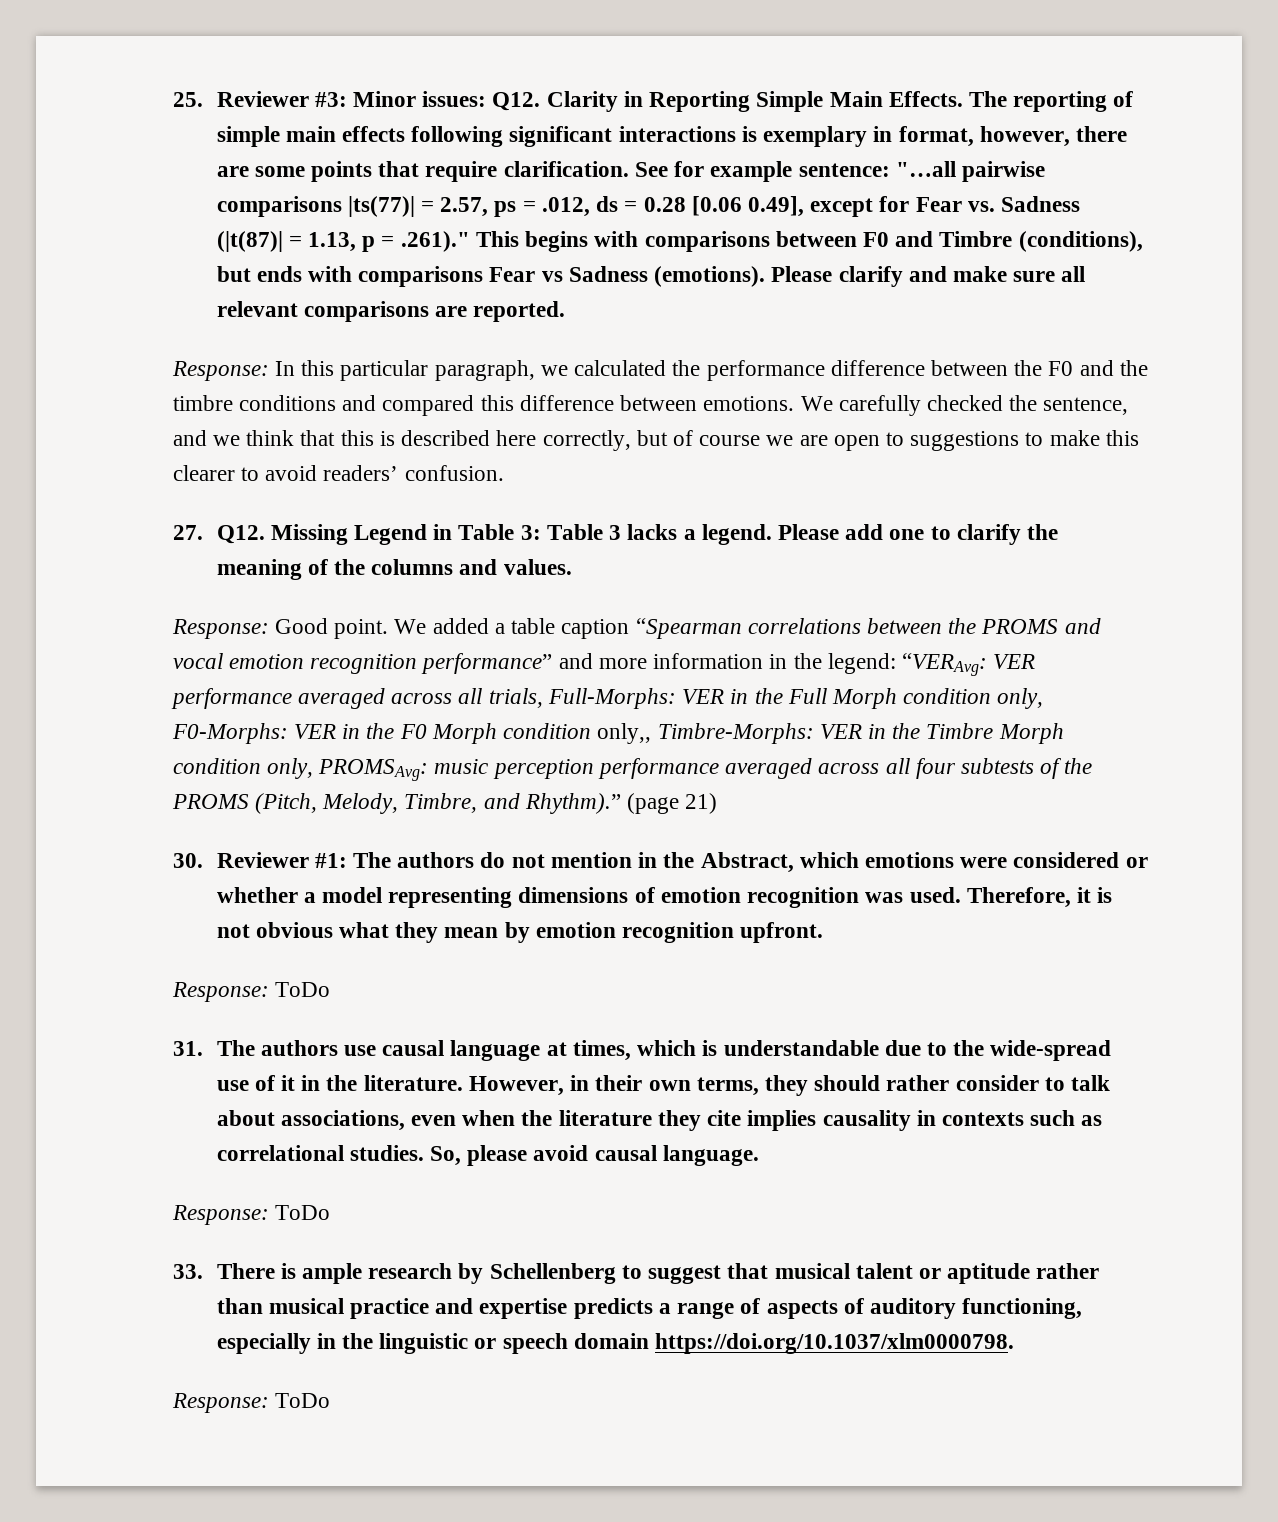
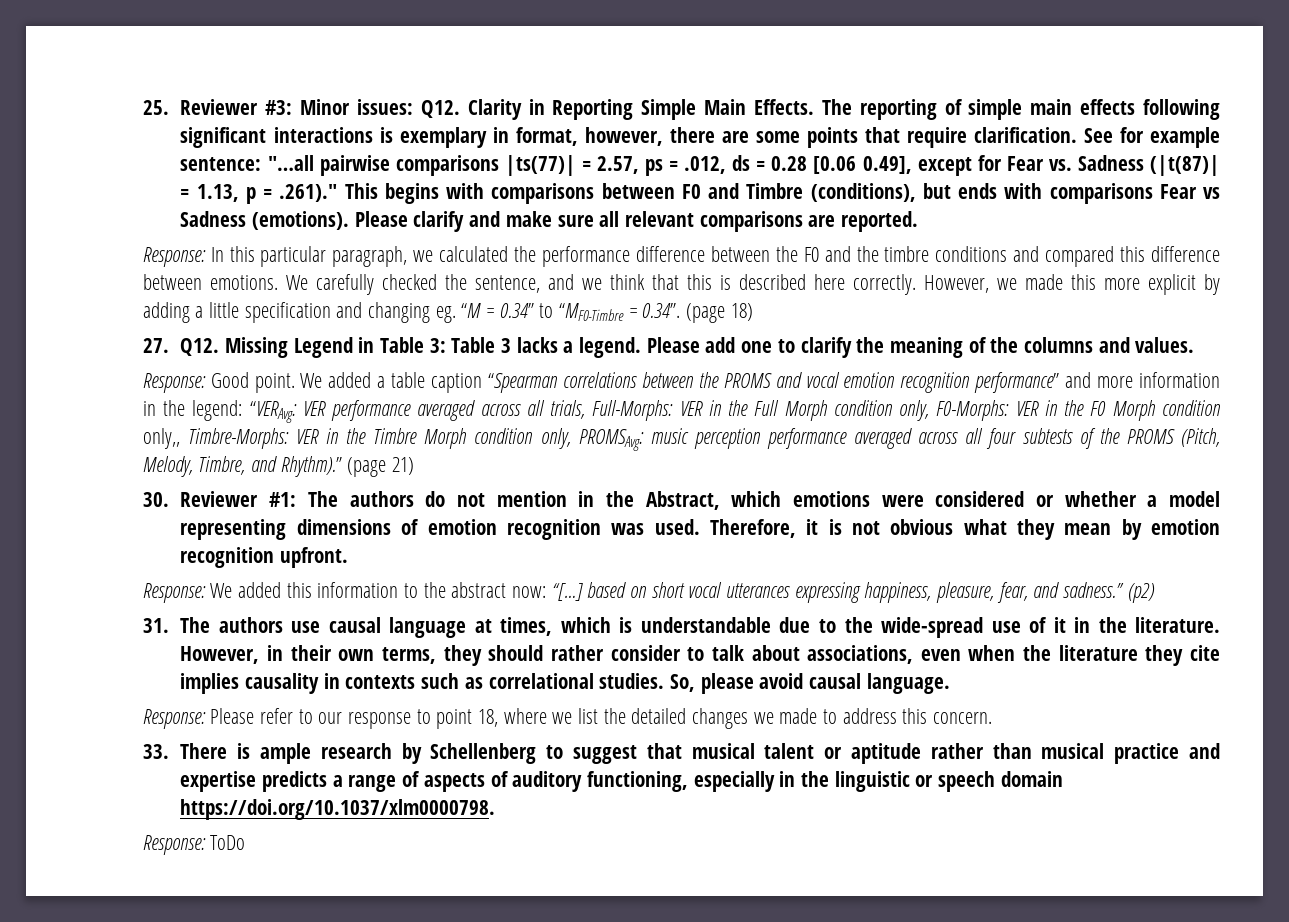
- We carefully checked the sentence, and we think that this is described here correctly, but of course we are open to suggestions to make this clearer to avoid readers’ confusion.
+ We carefully checked the sentence, and we think that this is described here correctly. However, we made this more explicit by adding a little specification and changing eg. “M = 0.34” to “MF0-Timbre = 0.34”. (page 18)
  Therefore, it is not obvious what they mean by emotion recognition upfront.
- Response: ToDo
+ Response: We added this information to the abstract now: “[…] based on short vocal utterances expressing happiness, pleasure, fear, and sadness.” (p2)
  So, please avoid causal language.
- Response: ToDo
+ Response: Please refer to our response to point 18, where we list the detailed changes we made to address this concern.

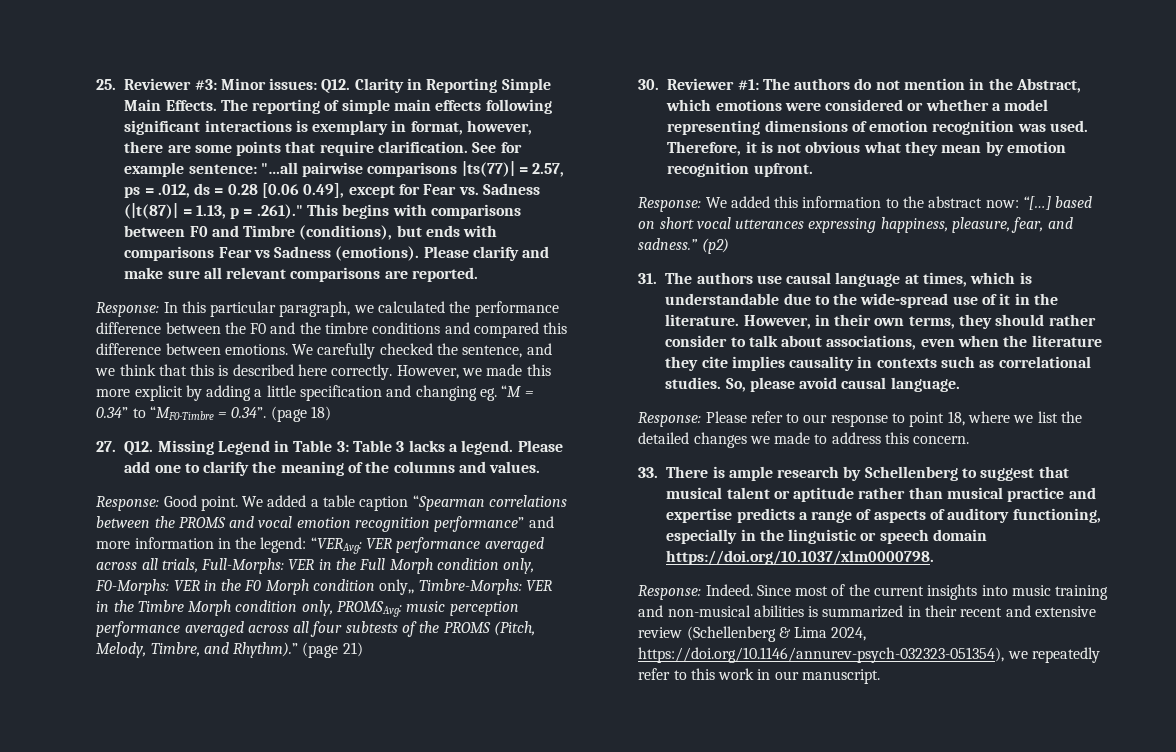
- Response: ToDo
+ Response: Indeed. Since most of the current insights into music training and non-musical abilities is summarized in their recent and extensive review (Schellenberg & Lima 2024, https://doi.org/10.1146/annurev-psych-032323-051354), we repeatedly refer to this work in our manuscript.

